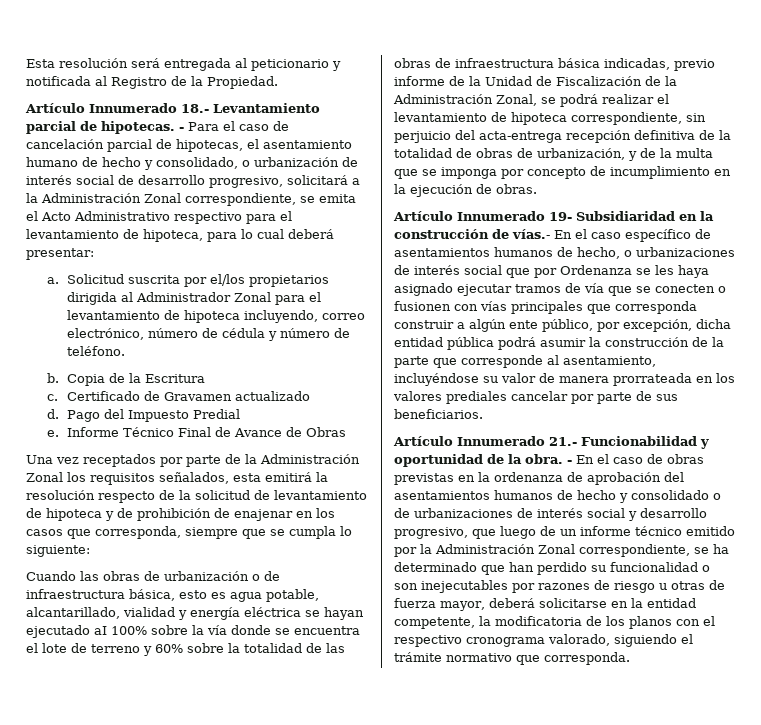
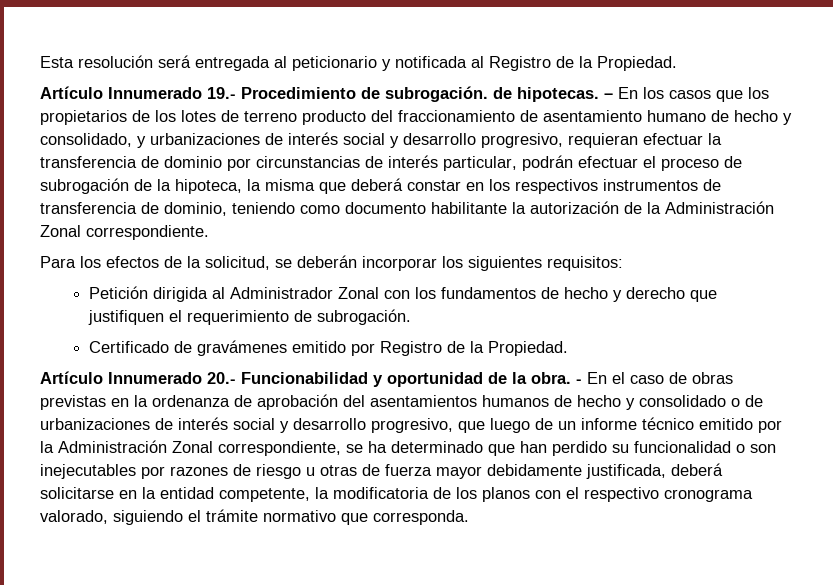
- Artículo Innumerado 18.- Levantamiento parcial de hipotecas. - Para el caso de cancelación parcial de hipotecas, el asentamiento humano de hecho y consolidado, o urbanización de interés social de desarrollo progresivo, solicitará a la Administración Zonal correspondiente, se emita el Acto Administrativo respectivo para el levantamiento de hipoteca, para lo cual deberá presentar:
- a. Solicitud suscrita por el/los propietarios dirigida al Administrador Zonal para el levantamiento de hipoteca incluyendo, correo electrónico, número de cédula y número de teléfono.
- b. Copia de la Escritura
- c. Certificado de Gravamen actualizado
- d. Pago del Impuesto Predial
- e. Informe Técnico Final de Avance de Obras
- Una vez receptados por parte de la Administración Zonal los requisitos señalados, esta emitirá la resolución respecto de la solicitud de levantamiento de hipoteca y de prohibición de enajenar en los casos que corresponda, siempre que se cumpla lo siguiente:
- Cuando las obras de urbanización o de infraestructura básica, esto es agua potable, alcantarillado, vialidad y energía eléctrica se hayan ejecutado aI 100% sobre la vía donde se encuentra el lote de terreno y 60% sobre la totalidad de las obras de infraestructura básica indicadas, previo informe de la Unidad de Fiscalización de la Administración Zonal, se podrá realizar el levantamiento de hipoteca correspondiente, sin perjuicio del acta-entrega recepción definitiva de la totalidad de obras de urbanización, y de la multa que se imponga por concepto de incumplimiento en la ejecución de obras.
- Artículo Innumerado 19- Subsidiaridad en la construcción de vías.- En el caso específico de asentamientos humanos de hecho, o urbanizaciones de interés social que por Ordenanza se les haya asignado ejecutar tramos de vía que se conecten o fusionen con vías principales que corresponda construir a algún ente público, por excepción, dicha entidad pública podrá asumir la construcción de la parte que corresponde al asentamiento, incluyéndose su valor de manera prorrateada en los valores prediales cancelar por parte de sus beneficiarios.
- Artículo Innumerado 21.- Funcionabilidad y oportunidad de la obra.
+ Artículo Innumerado 19.- Procedimiento de subrogación. de hipotecas. – En los casos que los propietarios de los lotes de terreno producto del fraccionamiento de asentamiento humano de hecho y consolidado, y urbanizaciones de interés social y desarrollo progresivo, requieran efectuar la transferencia de dominio por circunstancias de interés particular, podrán efectuar el proceso de subrogación de la hipoteca, la misma que deberá constar en los respectivos instrumentos de transferencia de dominio, teniendo como documento habilitante la autorización de la Administración Zonal correspondiente.
+ Para los efectos de la solicitud, se deberán incorporar los siguientes requisitos:
+ Petición dirigida al Administrador Zonal con los fundamentos de hecho y derecho que justifiquen el requerimiento de subrogación.
+ Certificado de gravámenes emitido por Registro de la Propiedad.
+ Artículo Innumerado 20.- Funcionabilidad y oportunidad de la obra.
- - En el caso de obras previstas en la ordenanza de aprobación del asentamientos humanos de hecho y consolidado o de urbanizaciones de interés social y desarrollo progresivo, que luego de un informe técnico emitido por la Administración Zonal correspondiente, se ha determinado que han perdido su funcionalidad o son inejecutables por razones de riesgo u otras de fuerza mayor, deberá solicitarse en la entidad competente, la modificatoria de los planos con el respectivo cronograma valorado, siguiendo el trámite normativo que corresponda.
+ - En el caso de obras previstas en la ordenanza de aprobación del asentamientos humanos de hecho y consolidado o de urbanizaciones de interés social y desarrollo progresivo, que luego de un informe técnico emitido por la Administración Zonal correspondiente, se ha determinado que han perdido su funcionalidad o son inejecutables por razones de riesgo u otras de fuerza mayor debidamente justificada, deberá solicitarse en la entidad competente, la modificatoria de los planos con el respectivo cronograma valorado, siguiendo el trámite normativo que corresponda.

